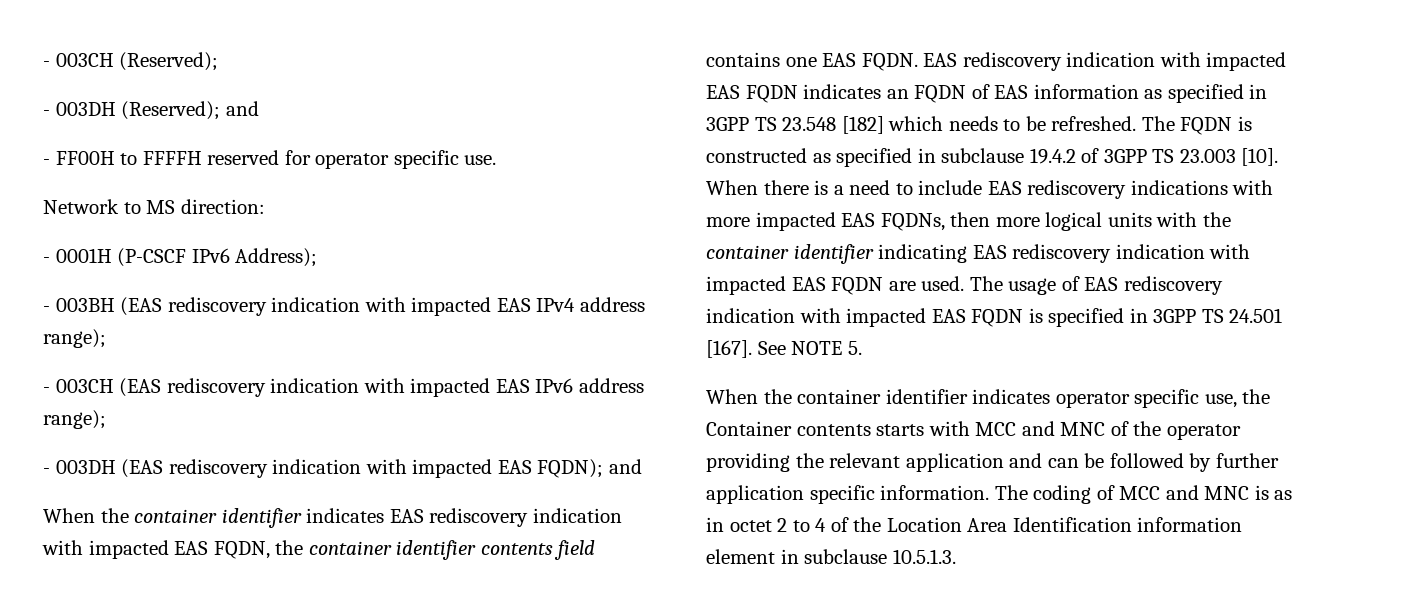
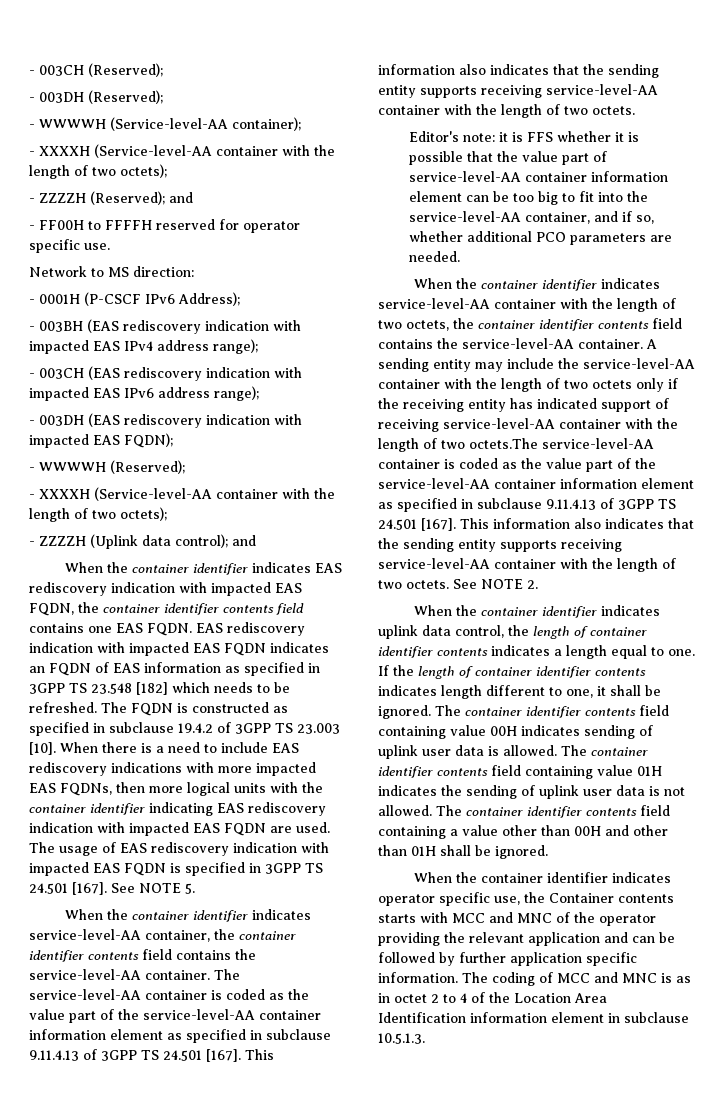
- - 003DH (Reserved); and
+ - 003DH (Reserved);
+ - WWWWH (Service-level-AA container);
+ - XXXXH (Service-level-AA container with the length of two octets);
+ - ZZZZH (Reserved); and
- - 003DH (EAS rediscovery indication with impacted EAS FQDN); and
+ - 003DH (EAS rediscovery indication with impacted EAS FQDN);
+ - WWWWH (Reserved);
+ - XXXXH (Service-level-AA container with the length of two octets);
+ - ZZZZH (Uplink data control); and
+ When the container identifier indicates service-level-AA container, the container identifier contents field contains the service-level-AA container. The service-level-AA container is coded as the value part of the service-level-AA container information element as specified in subclause 9.11.4.13 of 3GPP TS 24.501 [167]. This information also indicates that the sending entity supports receiving service-level-AA container with the length of two octets.
+ Editor's note: it is FFS whether it is possible that the value part of service-level-AA container information element can be too big to fit into the service-level-AA container, and if so, whether additional PCO parameters are needed.
+ When the container identifier indicates service-level-AA container with the length of two octets, the container identifier contents field contains the service-level-AA container. A sending entity may include the service-level-AA container with the length of two octets only if the receiving entity has indicated support of receiving service-level-AA container with the length of two octets.The service-level-AA container is coded as the value part of the service-level-AA container information element as specified in subclause 9.11.4.13 of 3GPP TS 24.501 [167]. This information also indicates that the sending entity supports receiving service-level-AA container with the length of two octets. See NOTE 2.
+ When the container identifier indicates uplink data control, the length of container identifier contents indicates a length equal to one. If the length of container identifier contents indicates length different to one, it shall be ignored. The container identifier contents field containing value 00H indicates sending of uplink user data is allowed. The container identifier contents field containing value 01H indicates the sending of uplink user data is not allowed. The container identifier contents field containing a value other than 00H and other than 01H shall be ignored.

